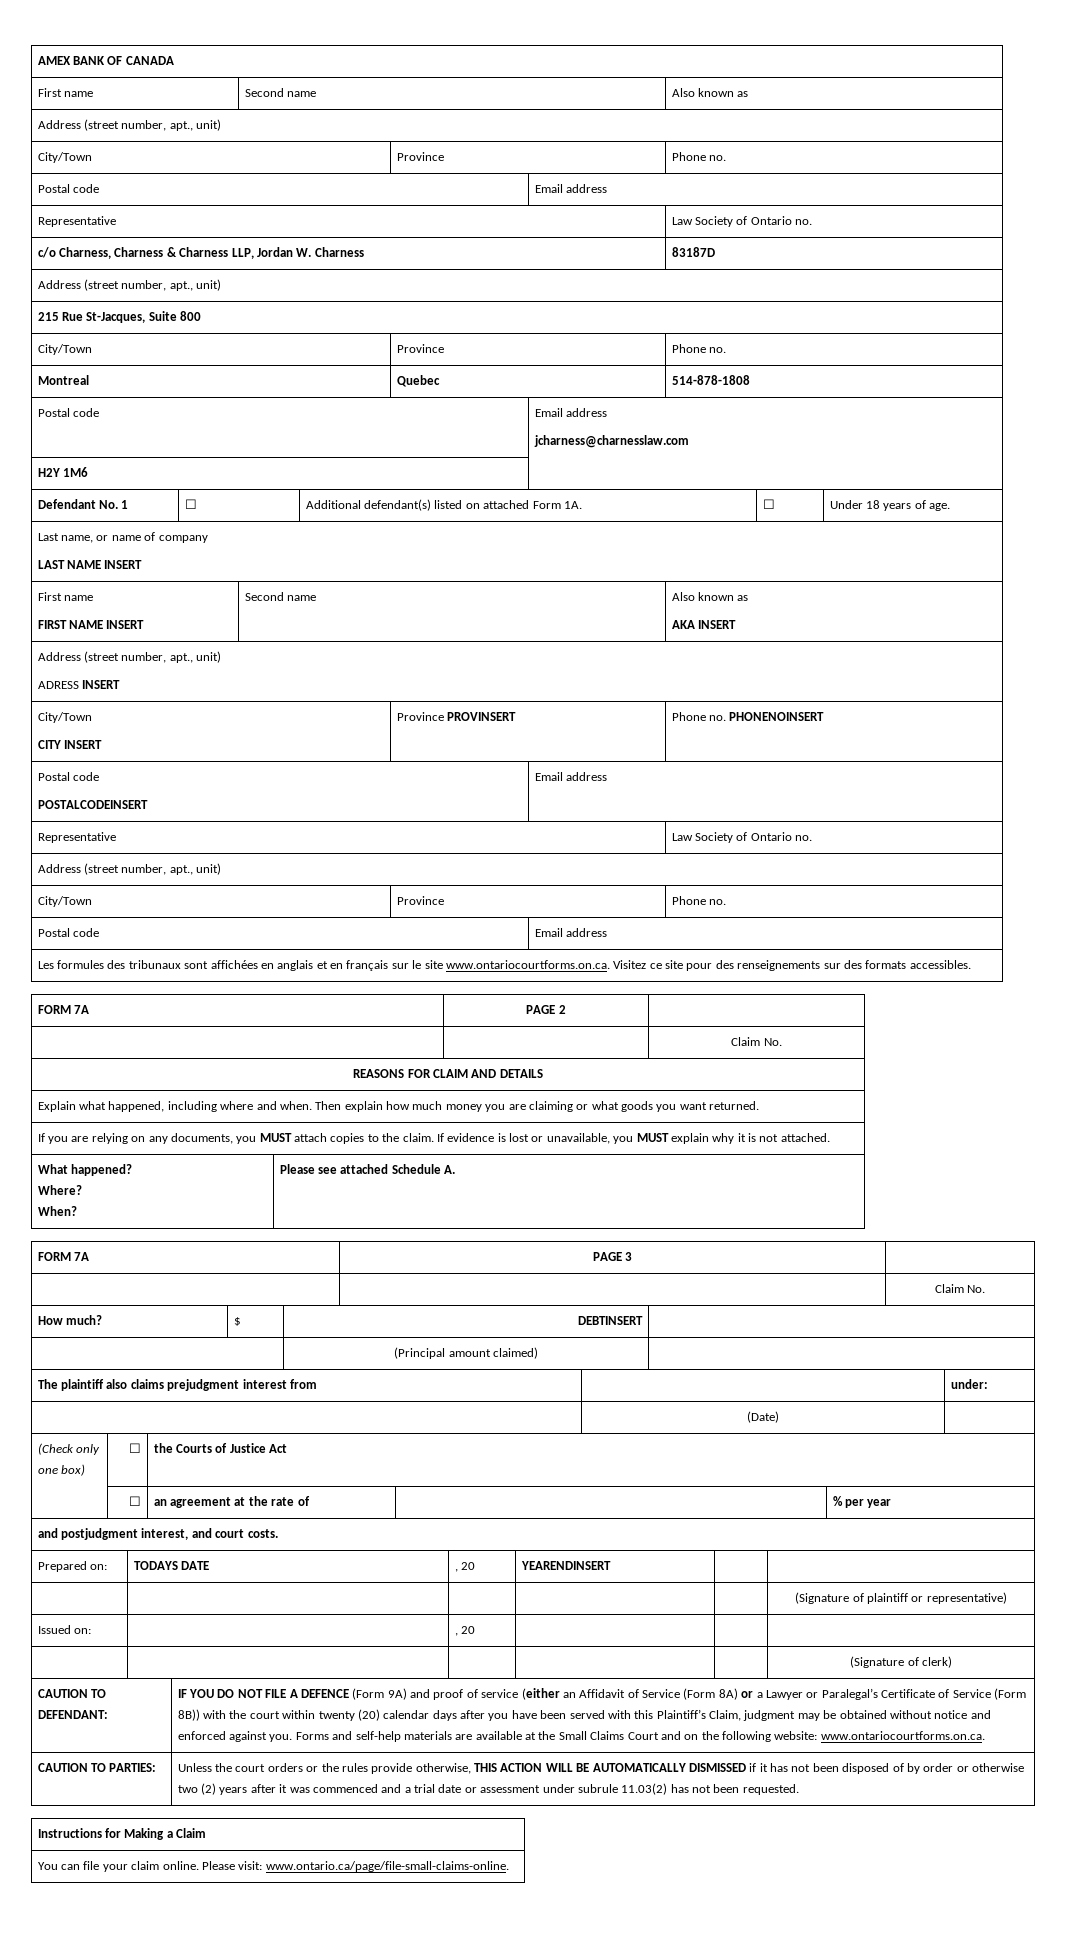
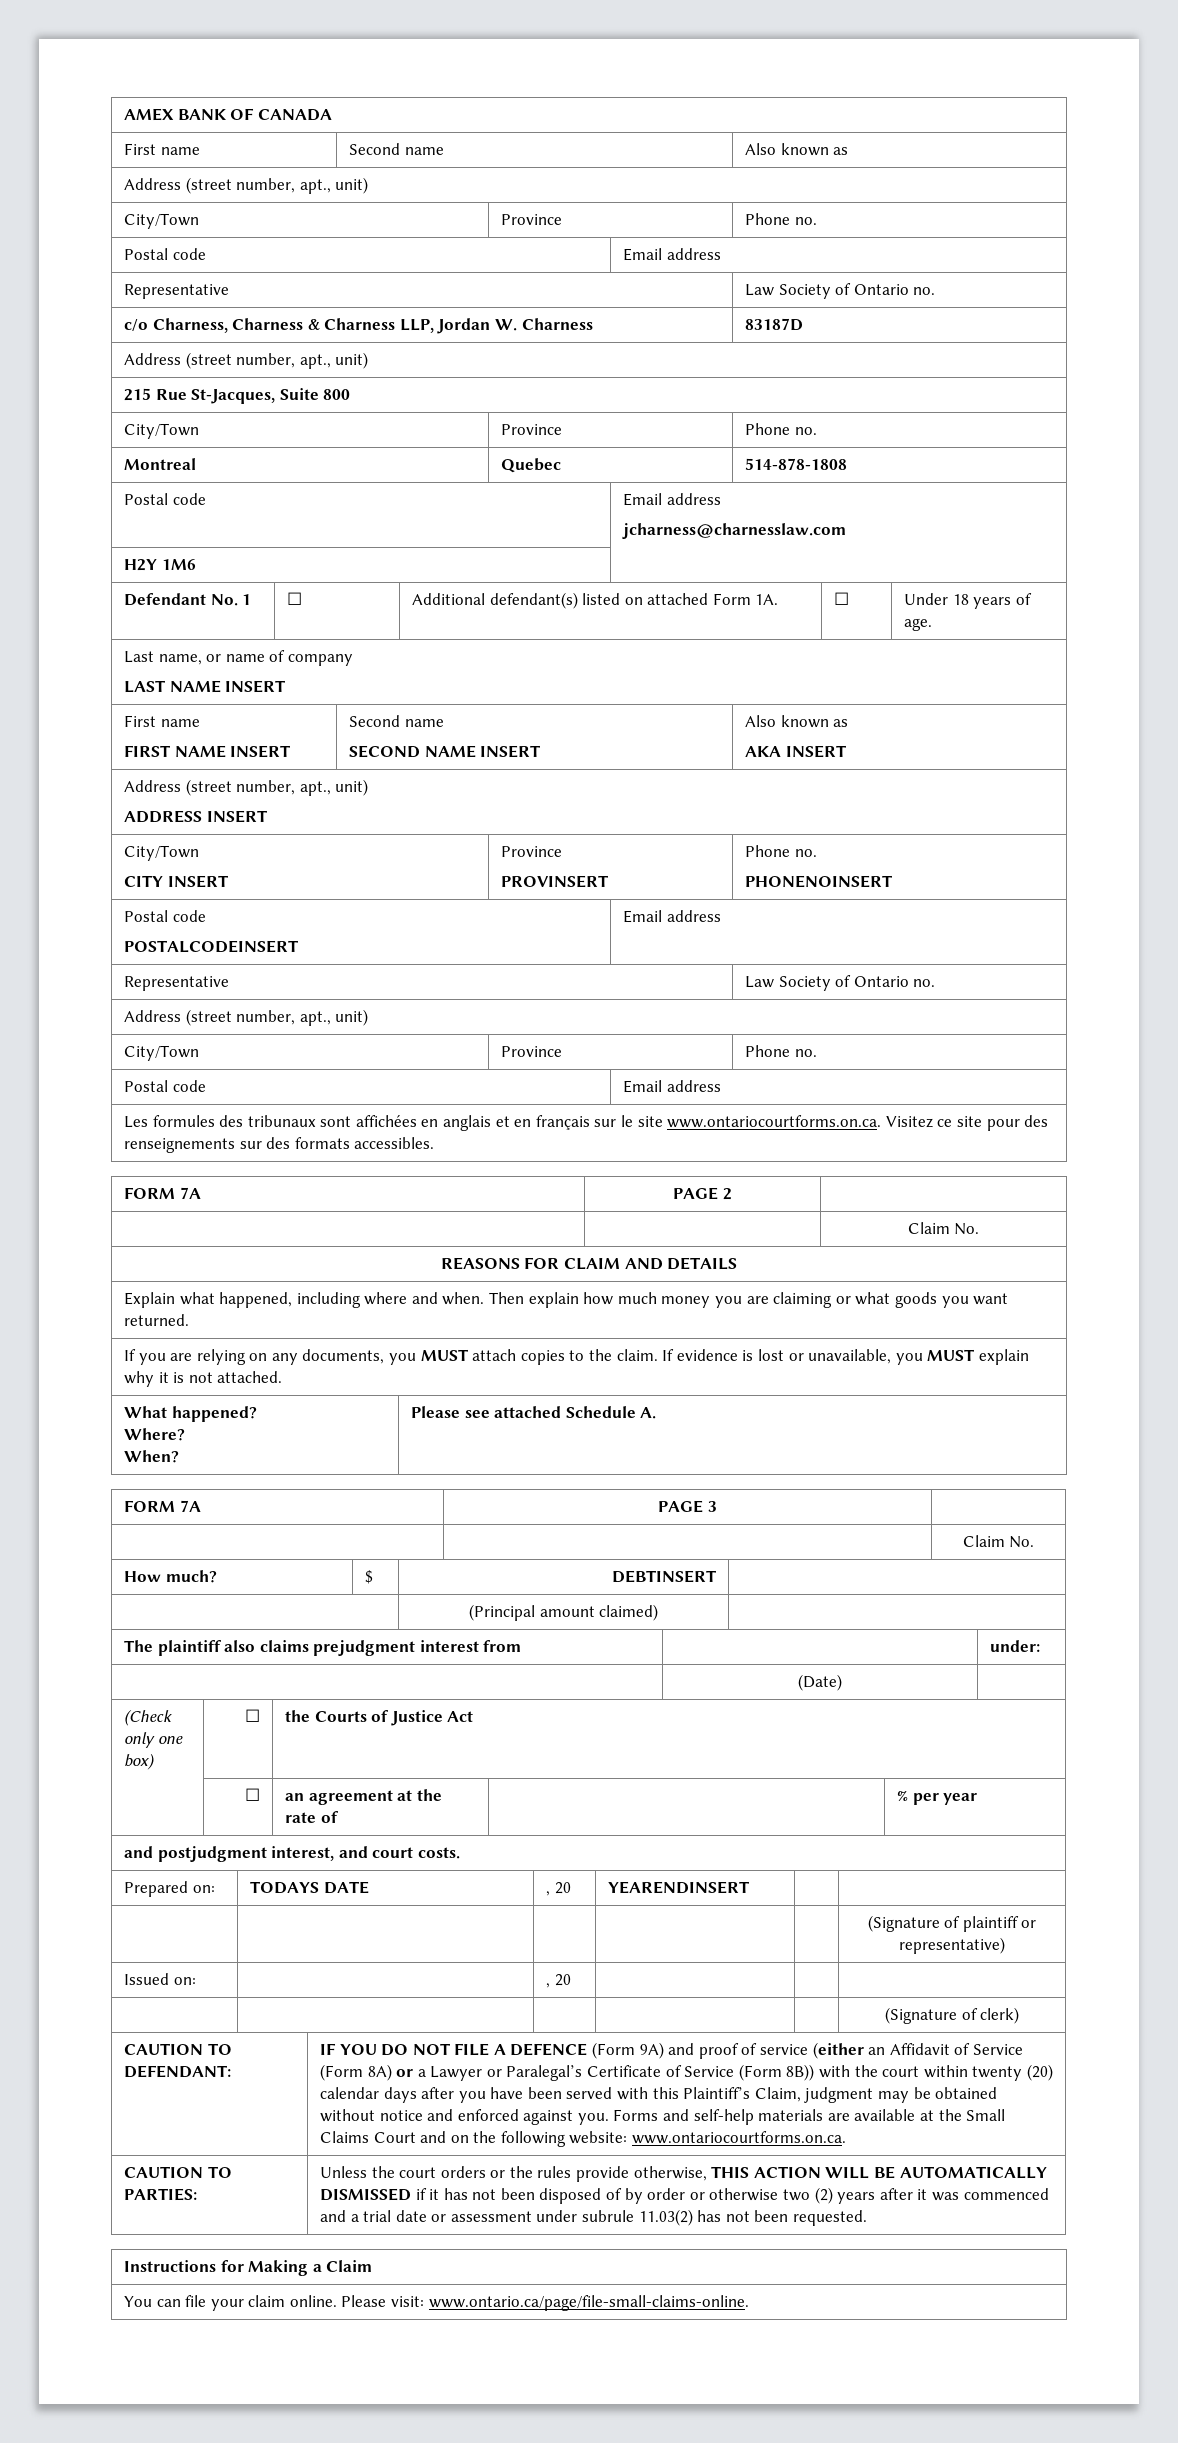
  Last name, or name of company
  LAST NAME INSERT
  First name
- FIRST NAME INSERT | Second name | Also known as
+ FIRST NAME INSERT | Second name
+ SECOND NAME INSERT | Also known as
  AKA INSERT
  Address (street number, apt., unit)
- ADRESS INSERT
+ ADDRESS INSERT
  City/Town
- CITY INSERT | Province PROVINSERT | Phone no. PHONENOINSERT
+ CITY INSERT | Province
+ PROVINSERT | Phone no.
+ PHONENOINSERT

